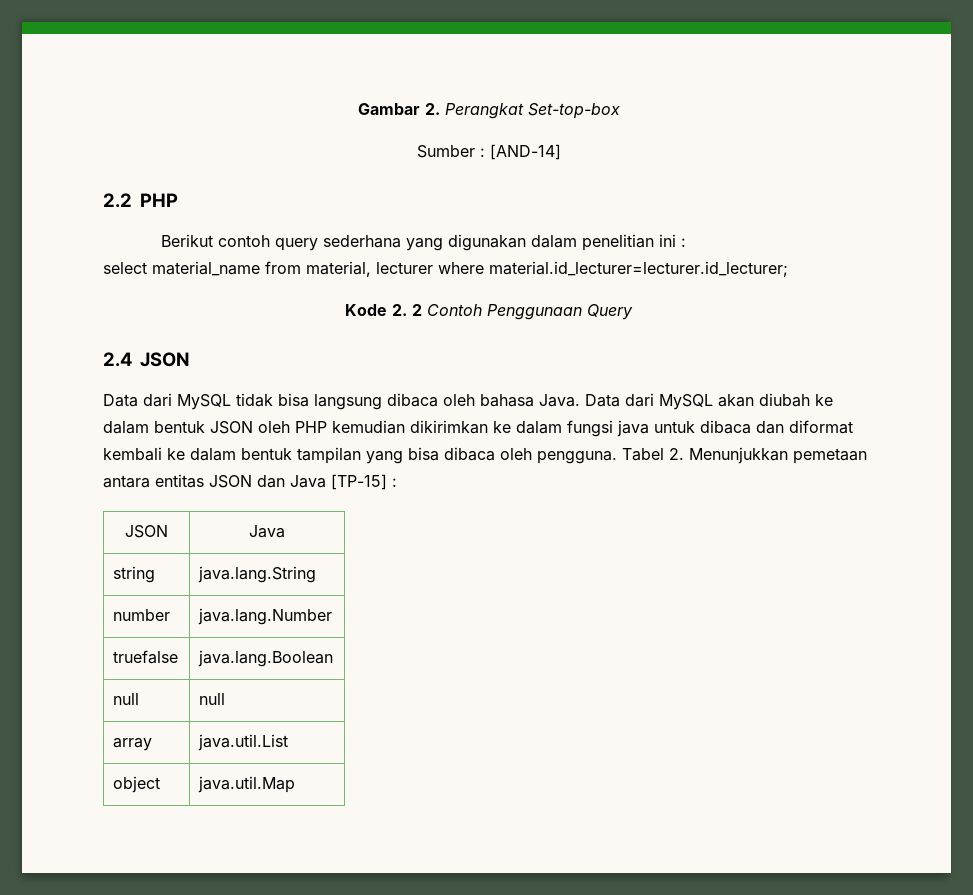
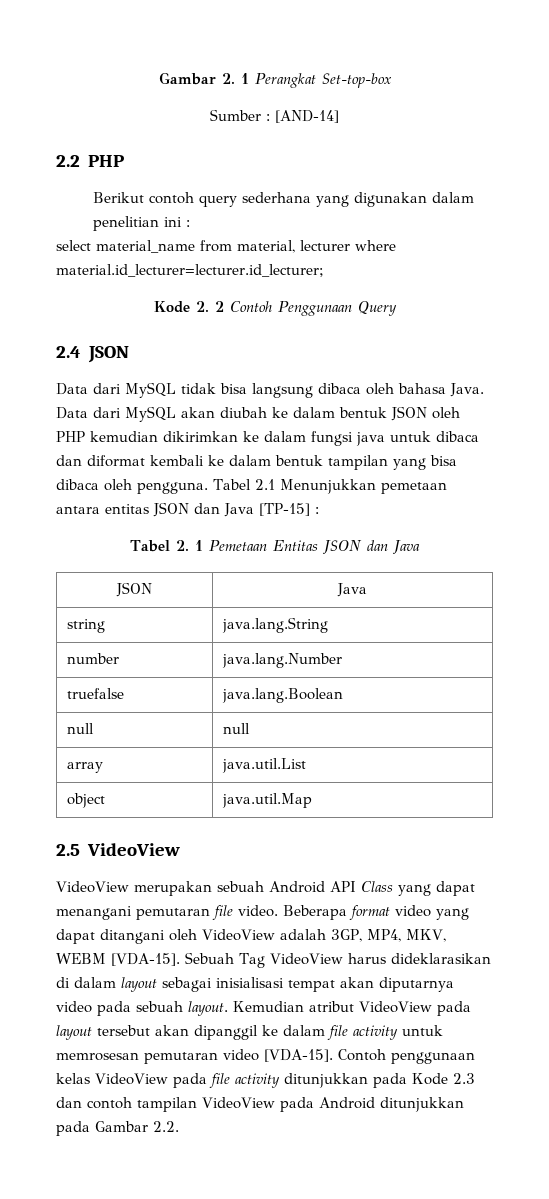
- Gambar 2. Perangkat Set-top-box
+ Gambar 2. 1 Perangkat Set-top-box
- Tabel 2. Menunjukkan pemetaan antara entitas JSON dan Java [TP-15] :
+ Tabel 2.1 Menunjukkan pemetaan antara entitas JSON dan Java [TP-15] :
+ Tabel 2. 1 Pemetaan Entitas JSON dan Java
+ 2.5 VideoView
+ VideoView merupakan sebuah Android API Class yang dapat menangani pemutaran file video. Beberapa format video yang dapat ditangani oleh VideoView adalah 3GP, MP4, MKV, WEBM [VDA-15]. Sebuah Tag VideoView harus dideklarasikan di dalam layout sebagai inisialisasi tempat akan diputarnya video pada sebuah layout. Kemudian atribut VideoView pada layout tersebut akan dipanggil ke dalam file activity untuk memrosesan pemutaran video [VDA-15]. Contoh penggunaan kelas VideoView pada file activity ditunjukkan pada Kode 2.3 dan contoh tampilan VideoView pada Android ditunjukkan pada Gambar 2.2.

